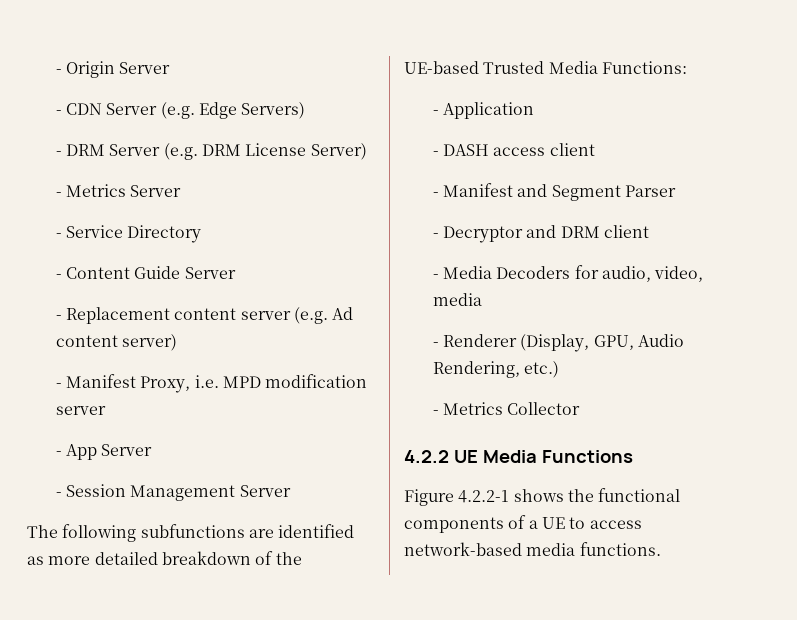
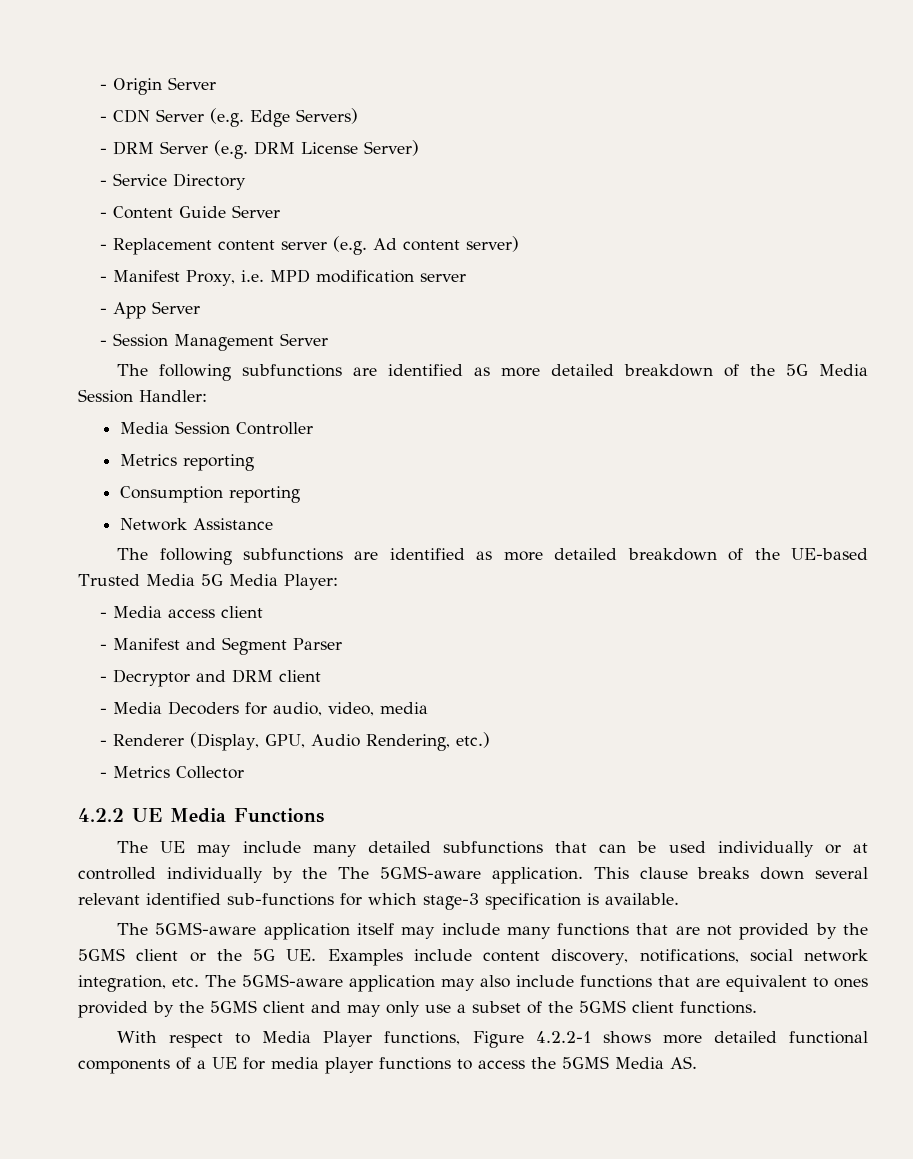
- - Metrics Server
+ The following subfunctions are identified as more detailed breakdown of the 5G Media Session Handler:
+ Media Session Controller
+ Metrics reporting
+ Consumption reporting
+ Network Assistance
- The following subfunctions are identified as more detailed breakdown of the UE-based Trusted Media Functions:
- - Application
- - DASH access client
+ The following subfunctions are identified as more detailed breakdown of the UE-based Trusted Media 5G Media Player:
+ - Media access client
- Figure 4.2.2-1 shows the functional components of a UE to access network-based media functions.
+ The UE may include many detailed subfunctions that can be used individually or at controlled individually by the The 5GMS-aware application. This clause breaks down several relevant identified sub-functions for which stage-3 specification is available.
+ The 5GMS-aware application itself may include many functions that are not provided by the 5GMS client or the 5G UE. Examples include content discovery, notifications, social network integration, etc. The 5GMS-aware application may also include functions that are equivalent to ones provided by the 5GMS client and may only use a subset of the 5GMS client functions.
+ With respect to Media Player functions, Figure 4.2.2-1 shows more detailed functional components of a UE for media player functions to access the 5GMS Media AS.

